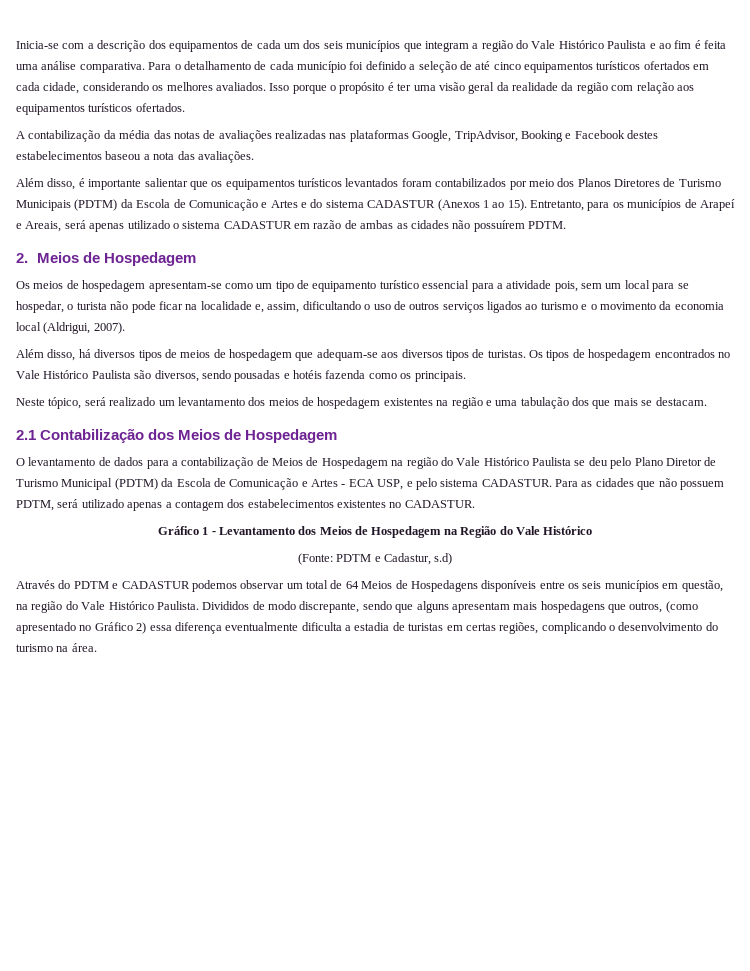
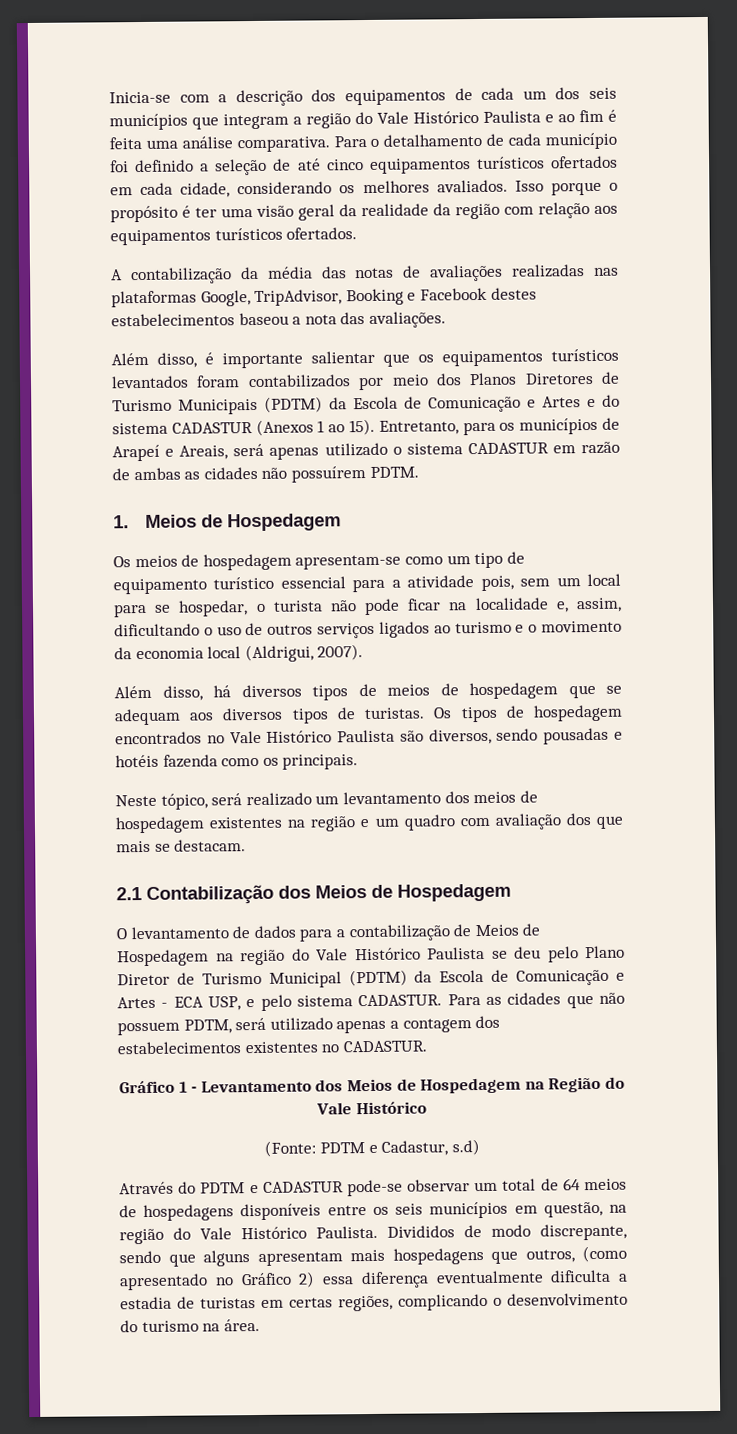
- 2. Meios de Hospedagem
+ 1. Meios de Hospedagem
- Além disso, há diversos tipos de meios de hospedagem que adequam-se aos diversos tipos de turistas.
+ Além disso, há diversos tipos de meios de hospedagem que se adequam aos diversos tipos de turistas.
- Neste tópico, será realizado um levantamento dos meios de hospedagem existentes na região e uma tabulação dos que mais se destacam.
+ Neste tópico, será realizado um levantamento dos meios de hospedagem existentes na região e um quadro com avaliação dos que mais se destacam.
- Através do PDTM e CADASTUR podemos observar um total de 64 Meios de Hospedagens disponíveis entre os seis municípios em questão, na região do Vale Histórico Paulista.
+ Através do PDTM e CADASTUR pode-se observar um total de 64 meios de hospedagens disponíveis entre os seis municípios em questão, na região do Vale Histórico Paulista.

